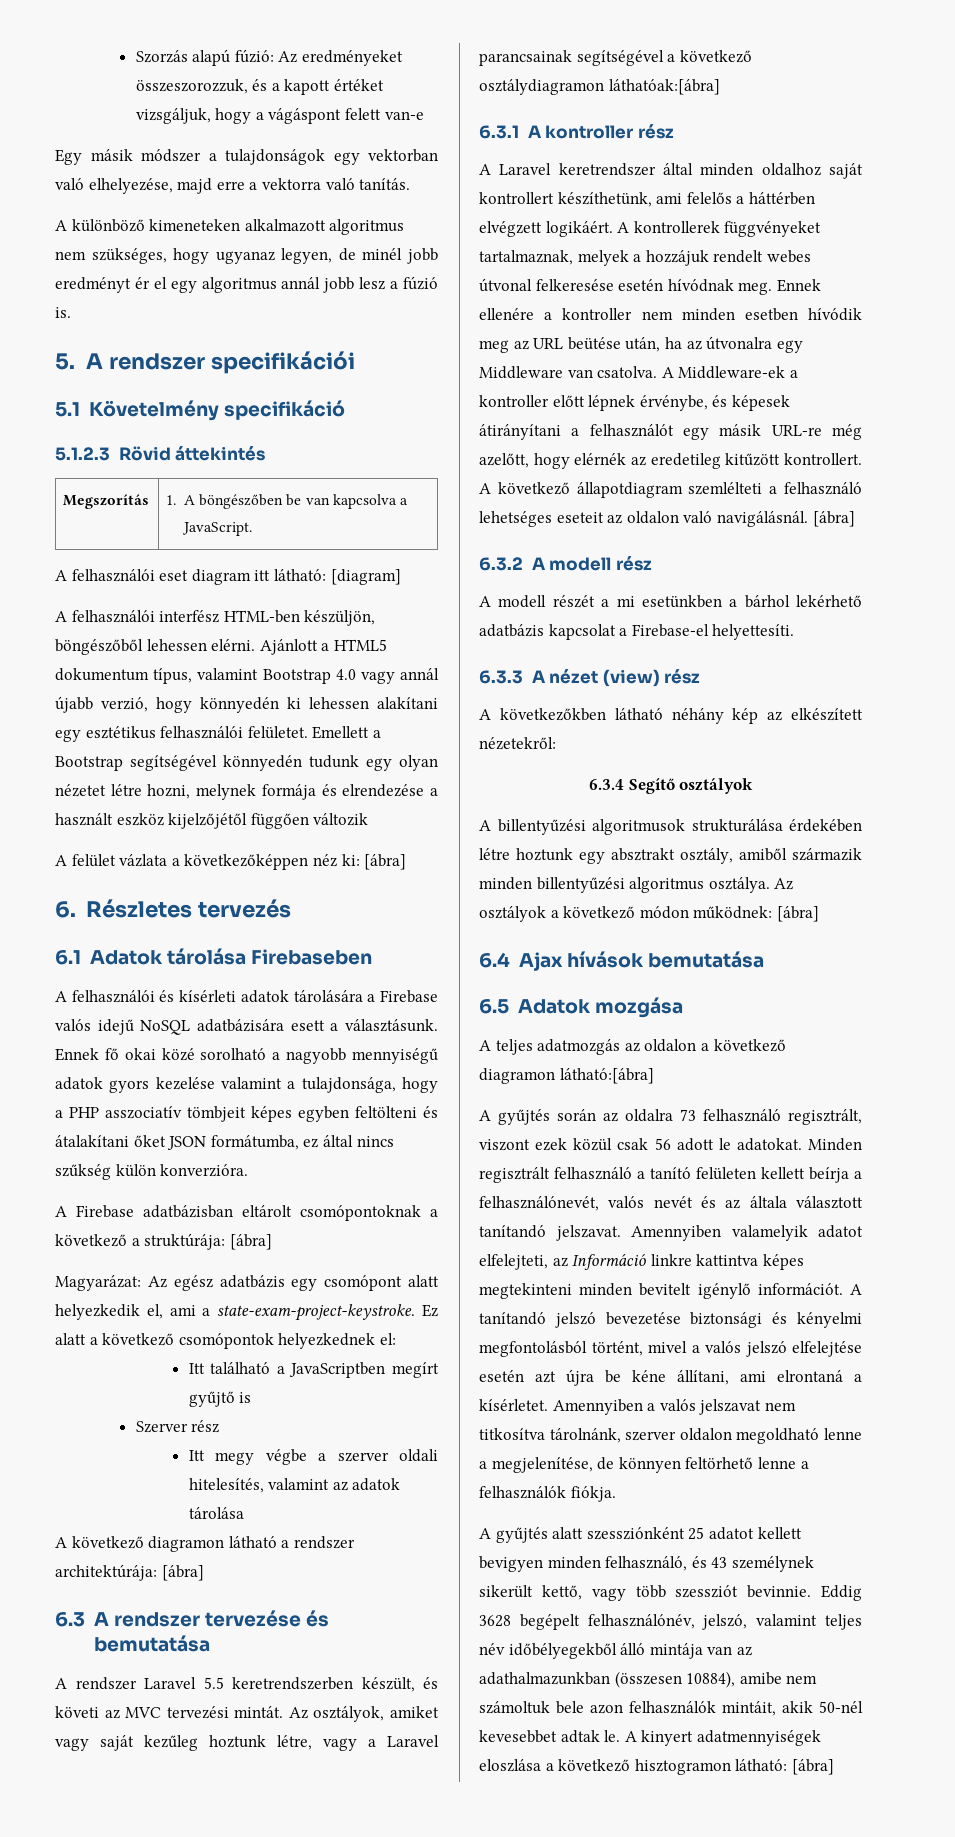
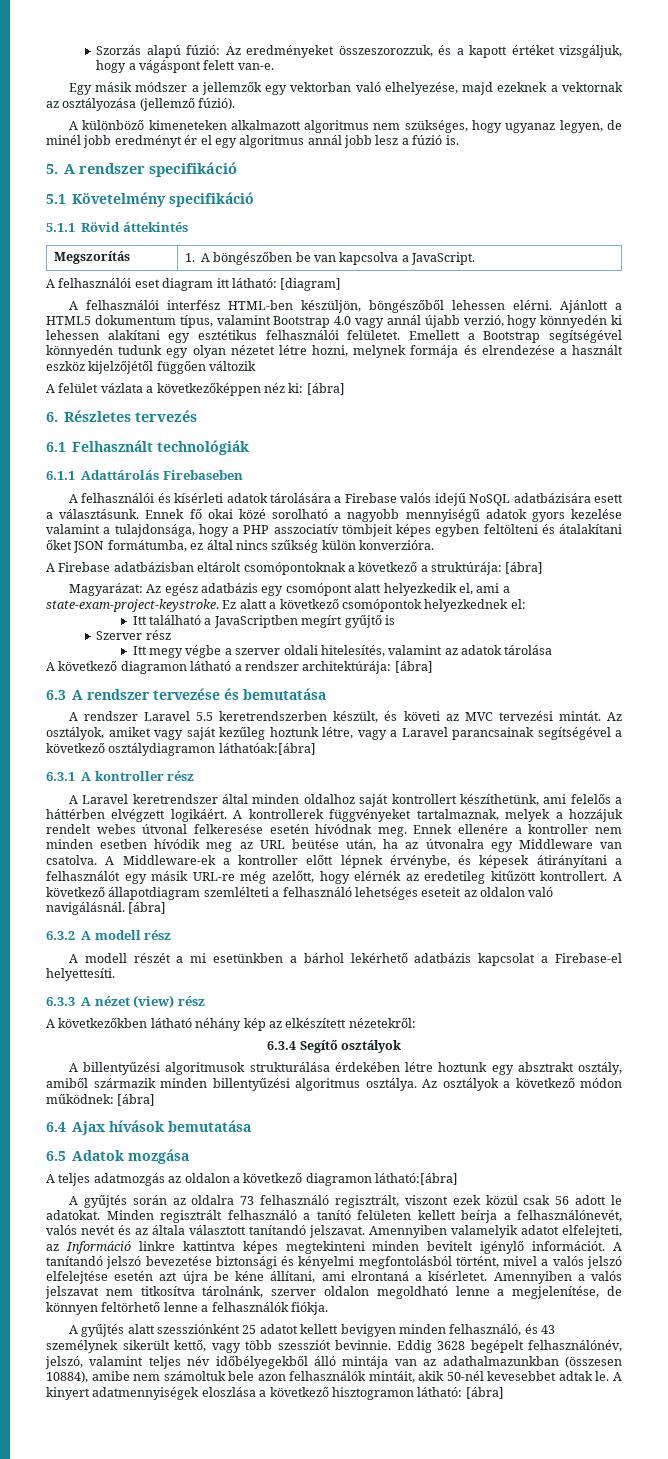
- Szorzás alapú fúzió: Az eredményeket összeszorozzuk, és a kapott értéket vizsgáljuk, hogy a vágáspont felett van-e
+ Szorzás alapú fúzió: Az eredményeket összeszorozzuk, és a kapott értéket vizsgáljuk, hogy a vágáspont felett van-e.
- Egy másik módszer a tulajdonságok egy vektorban való elhelyezése, majd erre a vektorra való tanítás.
+ Egy másik módszer a jellemzők egy vektorban való elhelyezése, majd ezeknek a vektornak az osztályozása (jellemző fúzió).
- 5. A rendszer specifikációi
+ 5. A rendszer specifikáció
- 5.1.2.3 Rövid áttekintés
+ 5.1.1 Rövid áttekintés
- 6.1 Adatok tárolása Firebaseben
+ 6.1 Felhasznált technológiák
+ 6.1.1 Adattárolás Firebaseben

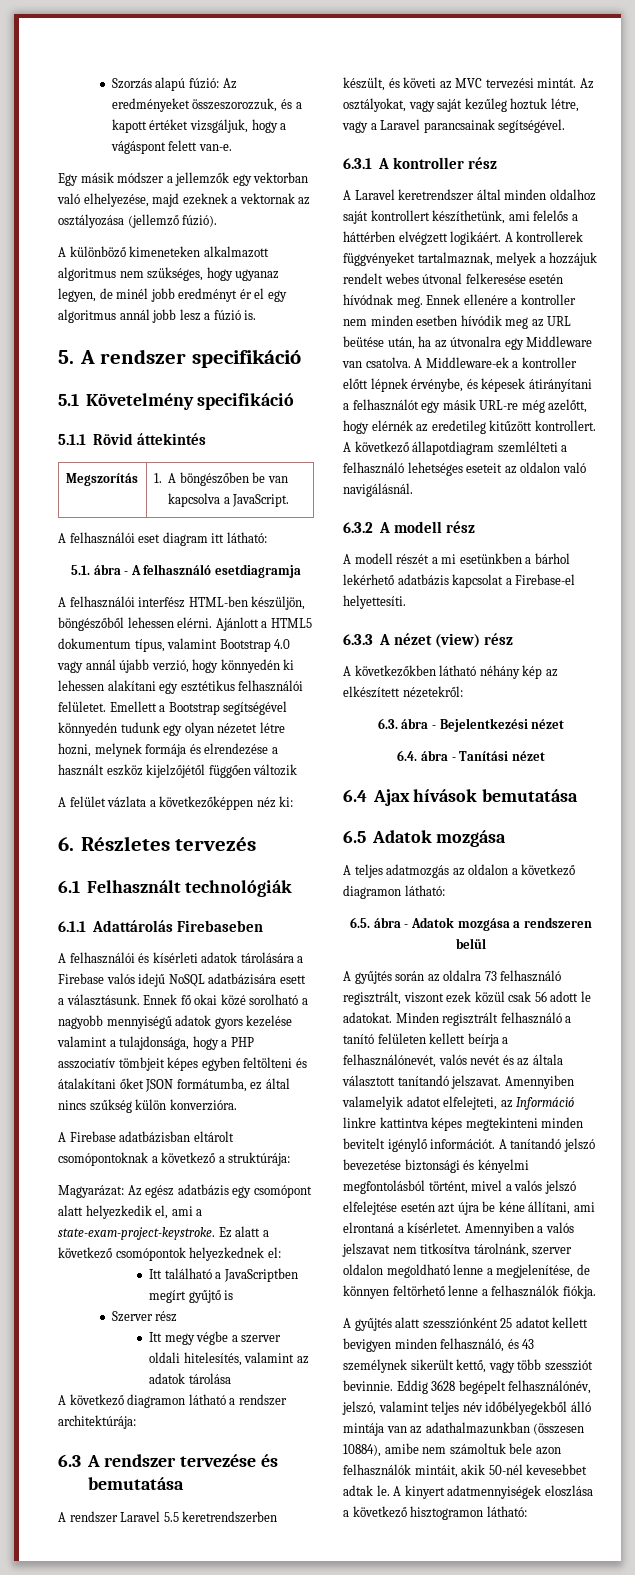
- A felhasználói eset diagram itt látható: [diagram]
+ A felhasználói eset diagram itt látható:
+ 5.1. ábra - A felhasználó esetdiagramja
- A felület vázlata a következőképpen néz ki: [ábra]
+ A felület vázlata a következőképpen néz ki:
- A Firebase adatbázisban eltárolt csomópontoknak a következő a struktúrája: [ábra]
+ A Firebase adatbázisban eltárolt csomópontoknak a következő a struktúrája:
- A következő diagramon látható a rendszer architektúrája: [ábra]
+ A következő diagramon látható a rendszer architektúrája:
- Az osztályok, amiket vagy saját kezűleg hoztunk létre, vagy a Laravel parancsainak segítségével a következő osztálydiagramon láthatóak:[ábra]
+ Az osztályokat, vagy saját kezűleg hoztuk létre, vagy a Laravel parancsainak segítségével.
- A következő állapotdiagram szemlélteti a felhasználó lehetséges eseteit az oldalon való navigálásnál. [ábra]
+ A következő állapotdiagram szemlélteti a felhasználó lehetséges eseteit az oldalon való navigálásnál.
- 6.3.4 Segítő osztályok
- A billentyűzési algoritmusok strukturálása érdekében létre hoztunk egy absztrakt osztály, amiből származik minden billentyűzési algoritmus osztálya. Az osztályok a következő módon működnek: [ábra]
+ 6.3. ábra - Bejelentkezési nézet
+ 6.4. ábra - Tanítási nézet
- A teljes adatmozgás az oldalon a következő diagramon látható:[ábra]
+ A teljes adatmozgás az oldalon a következő diagramon látható:
+ 6.5. ábra - Adatok mozgása a rendszeren belül
- A kinyert adatmennyiségek eloszlása a következő hisztogramon látható: [ábra]
+ A kinyert adatmennyiségek eloszlása a következő hisztogramon látható:

